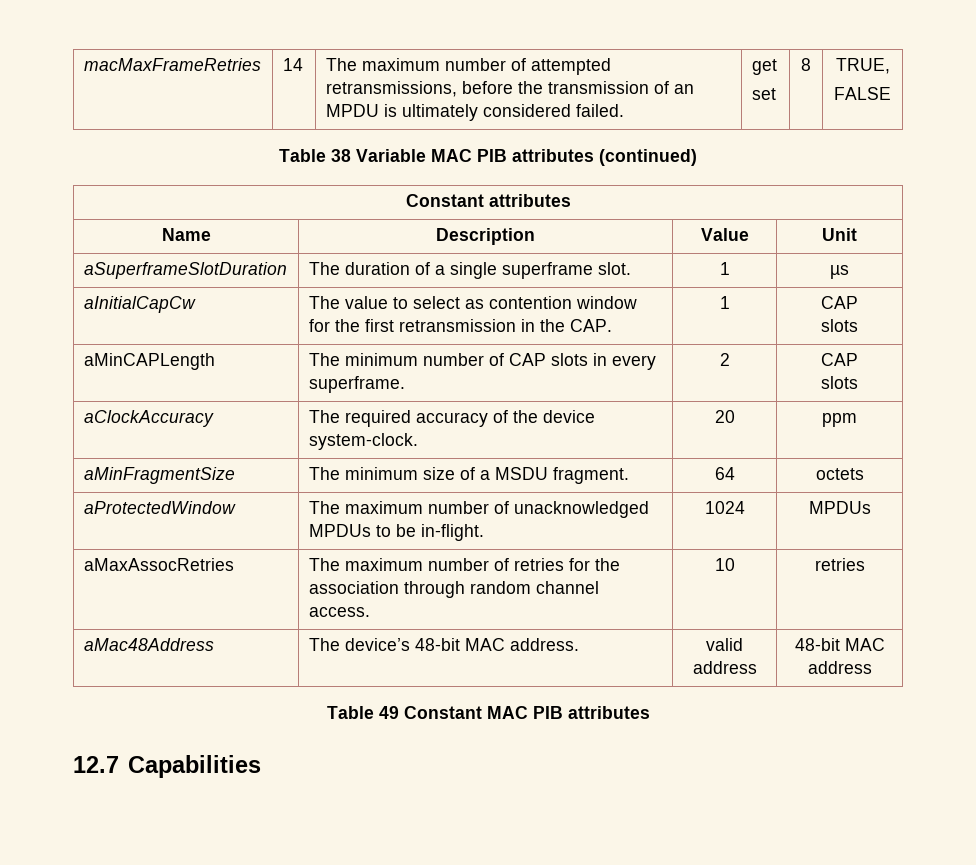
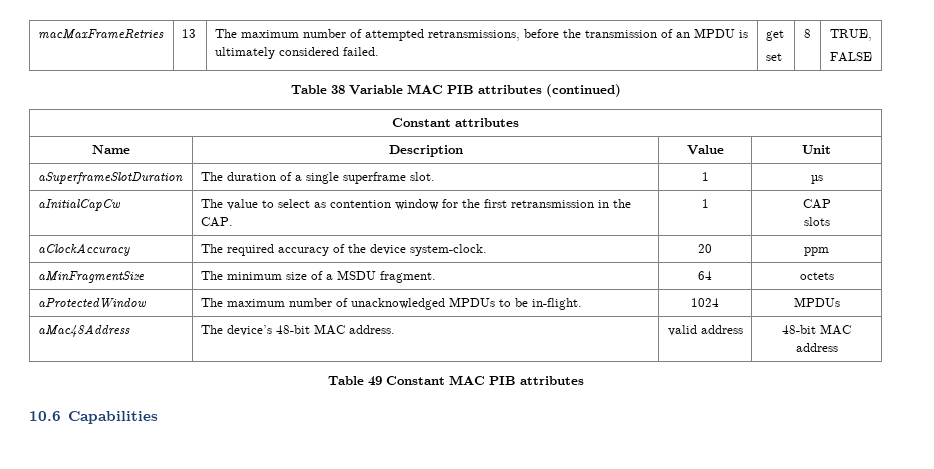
- macMaxFrameRetries | 14 | The maximum number of attempted retransmissions, before the transmission of an MPDU is ultimately considered failed. | get
+ macMaxFrameRetries | 13 | The maximum number of attempted retransmissions, before the transmission of an MPDU is ultimately considered failed. | get
- aMinCAPLength | The minimum number of CAP slots in every superframe. | 2 | CAP
- slots
- aMaxAssocRetries | The maximum number of retries for the association through random channel access. | 10 | retries
- 12.7 Capabilities
+ 10.6 Capabilities

